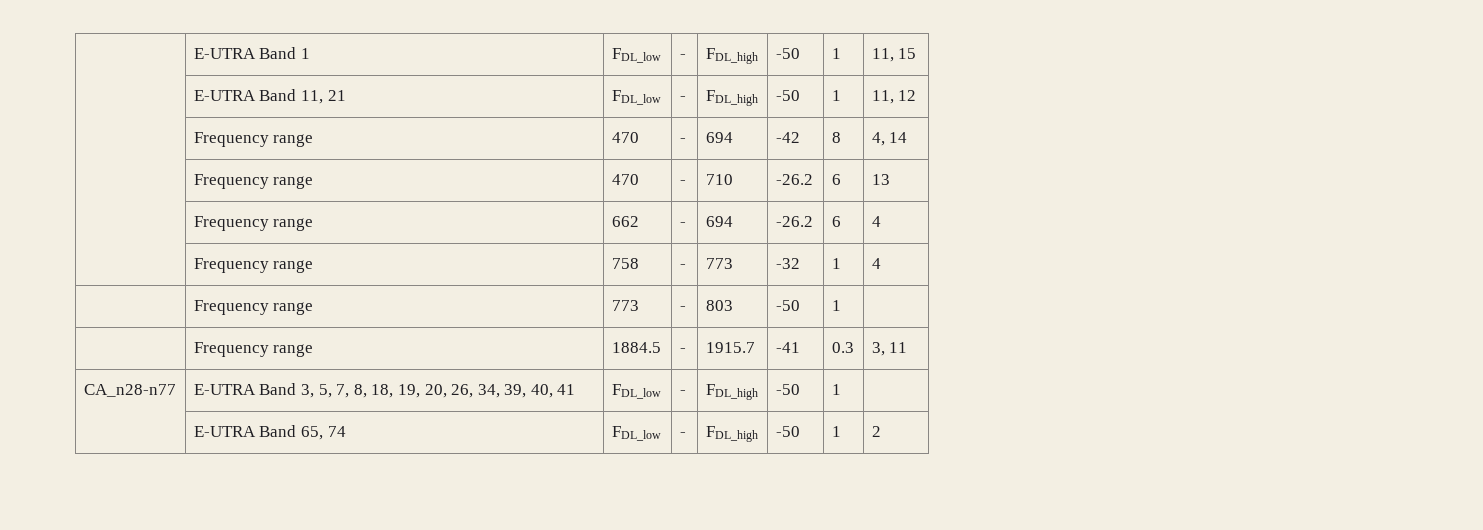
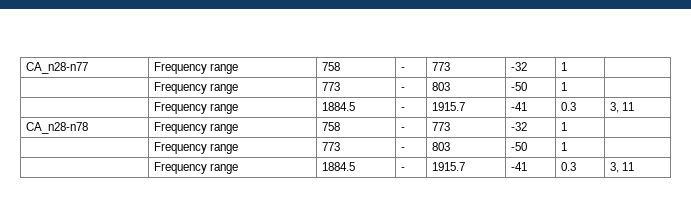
- | E-UTRA Band 1 | FDL_low | - | FDL_high | -50 | 1 | 11, 15
- | E-UTRA Band 11, 21 | FDL_low | - | FDL_high | -50 | 1 | 11, 12
- | Frequency range | 470 | - | 694 | -42 | 8 | 4, 14
- | Frequency range | 470 | - | 710 | -26.2 | 6 | 13
- | Frequency range | 662 | - | 694 | -26.2 | 6 | 4
- | Frequency range | 758 | - | 773 | -32 | 1 | 4
+ CA_n28-n77 | Frequency range | 758 | - | 773 | -32 | 1 |
- CA_n28-n77 | E-UTRA Band 3, 5, 7, 8, 18, 19, 20, 26, 34, 39, 40, 41 | FDL_low | - | FDL_high | -50 | 1 |
- | E-UTRA Band 65, 74 | FDL_low | - | FDL_high | -50 | 1 | 2
+ CA_n28-n78 | Frequency range | 758 | - | 773 | -32 | 1 |
+ | Frequency range | 773 | - | 803 | -50 | 1 |
+ | Frequency range | 1884.5 | - | 1915.7 | -41 | 0.3 | 3, 11

